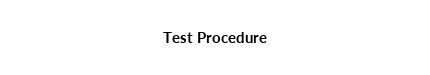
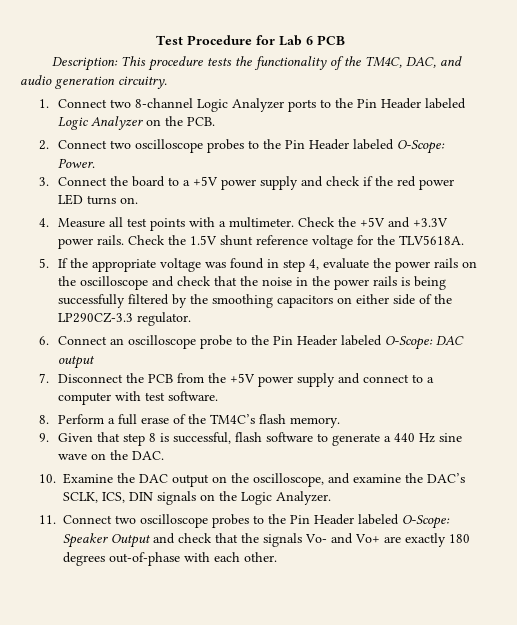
- Test Procedure
+ Test Procedure for Lab 6 PCB
+ Description: This procedure tests the functionality of the TM4C, DAC, and audio generation circuitry.
+ 1. Connect two 8-channel Logic Analyzer ports to the Pin Header labeled Logic Analyzer on the PCB.
+ 2. Connect two oscilloscope probes to the Pin Header labeled O-Scope: Power.
+ 3. Connect the board to a +5V power supply and check if the red power LED turns on.
+ 4. Measure all test points with a multimeter. Check the +5V and +3.3V power rails. Check the 1.5V shunt reference voltage for the TLV5618A.
+ 5. If the appropriate voltage was found in step 4, evaluate the power rails on the oscilloscope and check that the noise in the power rails is being successfully filtered by the smoothing capacitors on either side of the LP290CZ-3.3 regulator.
+ 6. Connect an oscilloscope probe to the Pin Header labeled O-Scope: DAC output
+ 7. Disconnect the PCB from the +5V power supply and connect to a computer with test software.
+ 8. Perform a full erase of the TM4C’s flash memory.
+ 9. Given that step 8 is successful, flash software to generate a 440 Hz sine wave on the DAC.
+ 10. Examine the DAC output on the oscilloscope, and examine the DAC’s SCLK, ICS, DIN signals on the Logic Analyzer.
+ 11. Connect two oscilloscope probes to the Pin Header labeled O-Scope: Speaker Output and check that the signals Vo- and Vo+ are exactly 180 degrees out-of-phase with each other.

